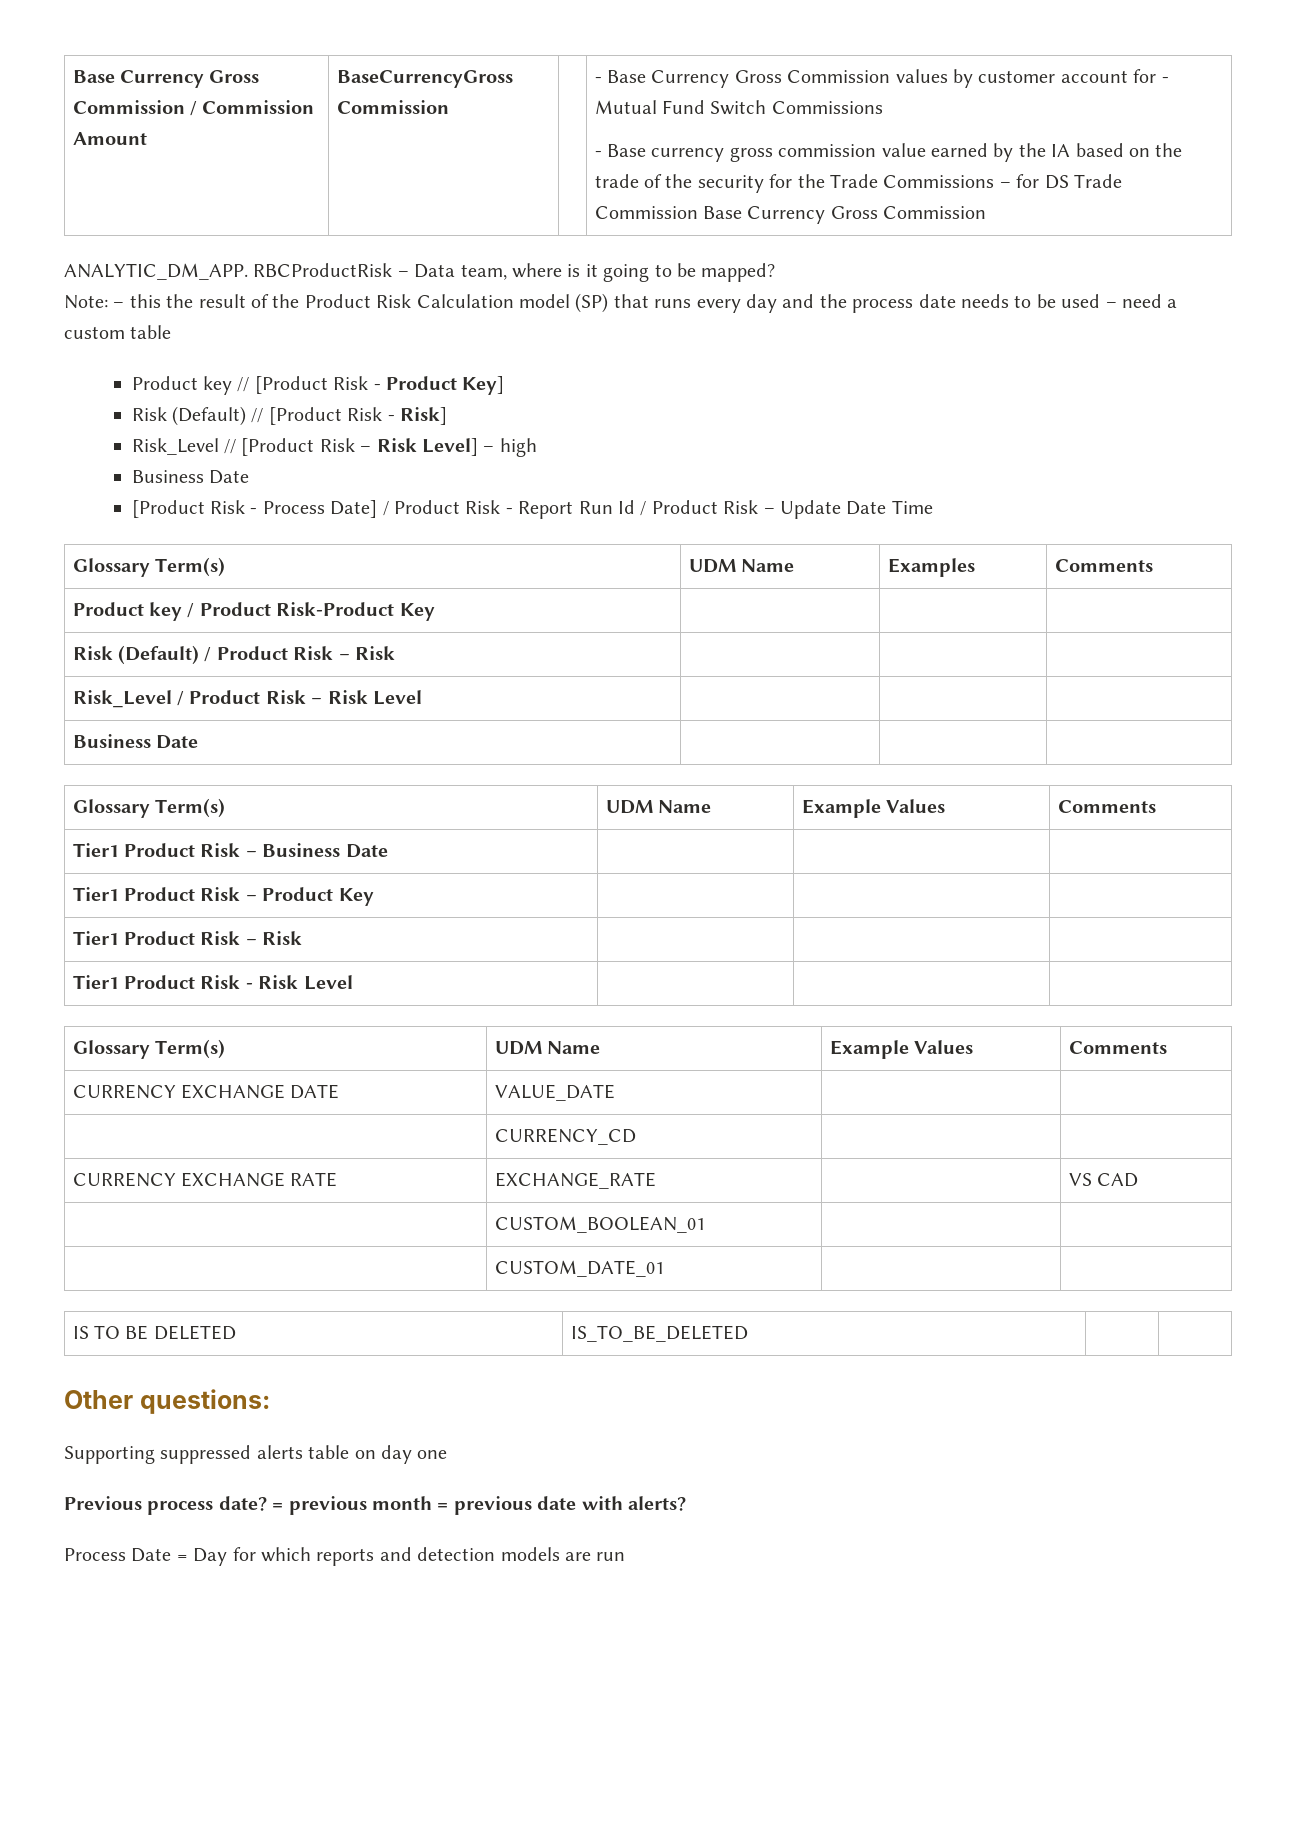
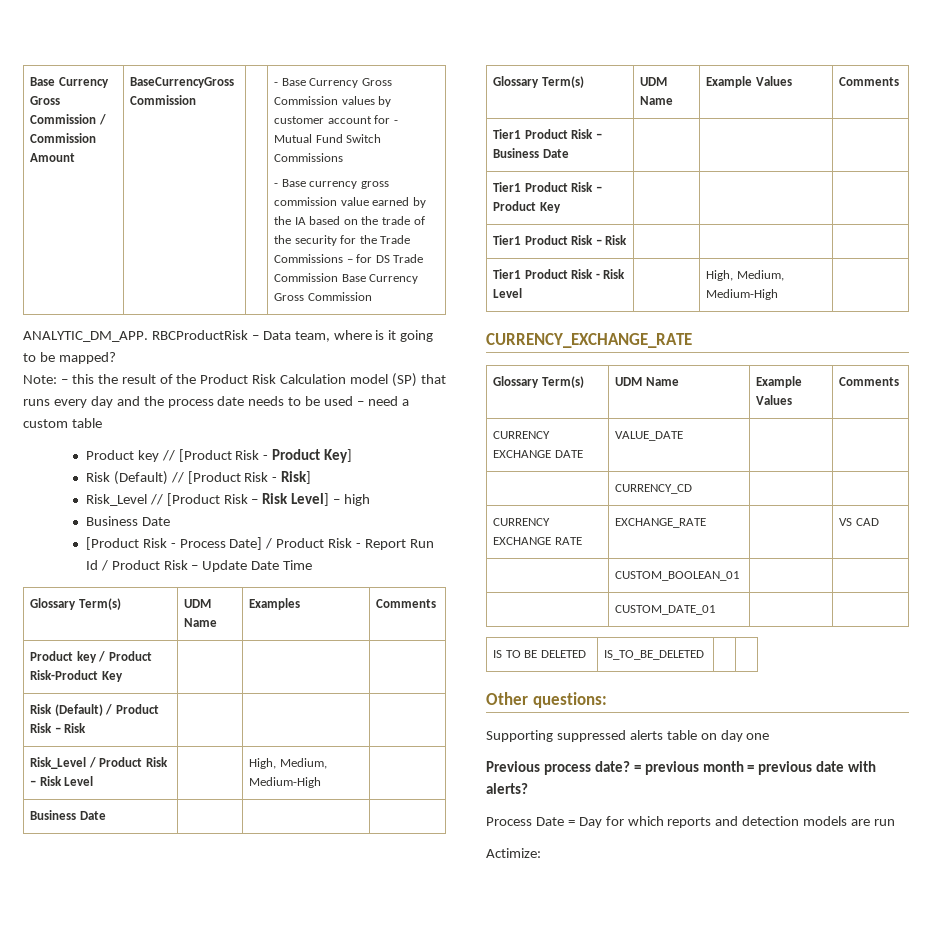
- Risk_Level / Product Risk – Risk Level | | |
+ Risk_Level / Product Risk – Risk Level | | High, Medium, Medium-High |
- Tier1 Product Risk - Risk Level | | |
+ Tier1 Product Risk - Risk Level | | High, Medium, Medium-High |
+ CURRENCY_EXCHANGE_RATE
+ Actimize:

